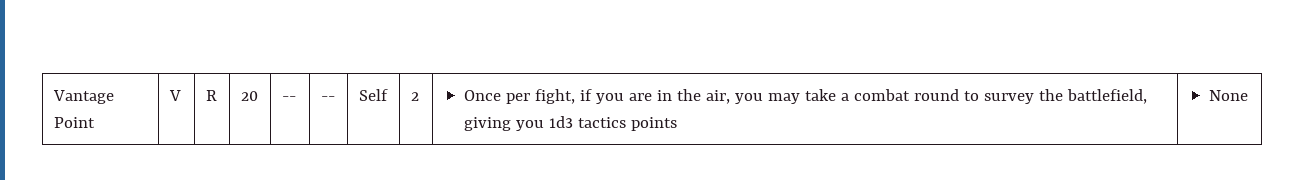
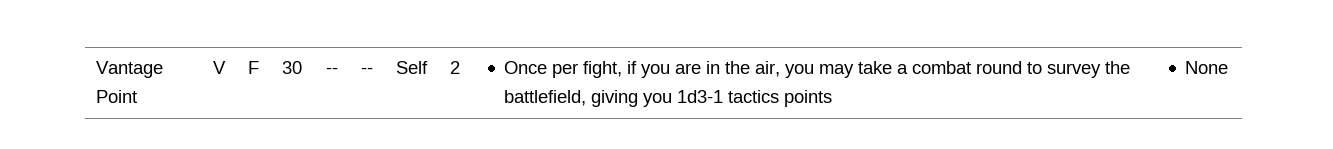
- Vantage Point | V | R | 20 | -- | -- | Self | 2 | Once per fight, if you are in the air, you may take a combat round to survey the battlefield, giving you 1d3 tactics points | None
+ Vantage Point | V | F | 30 | -- | -- | Self | 2 | Once per fight, if you are in the air, you may take a combat round to survey the battlefield, giving you 1d3-1 tactics points | None

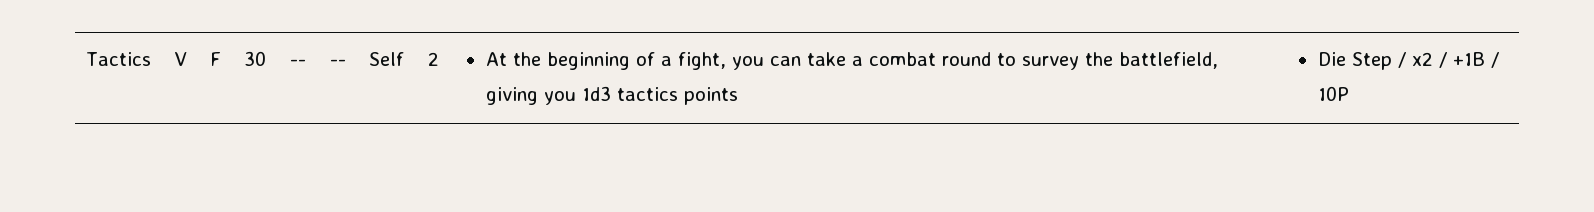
- Vantage Point | V | F | 30 | -- | -- | Self | 2 | Once per fight, if you are in the air, you may take a combat round to survey the battlefield, giving you 1d3-1 tactics points | None
+ Tactics | V | F | 30 | -- | -- | Self | 2 | At the beginning of a fight, you can take a combat round to survey the battlefield, giving you 1d3 tactics points | Die Step / x2 / +1B / 10P

